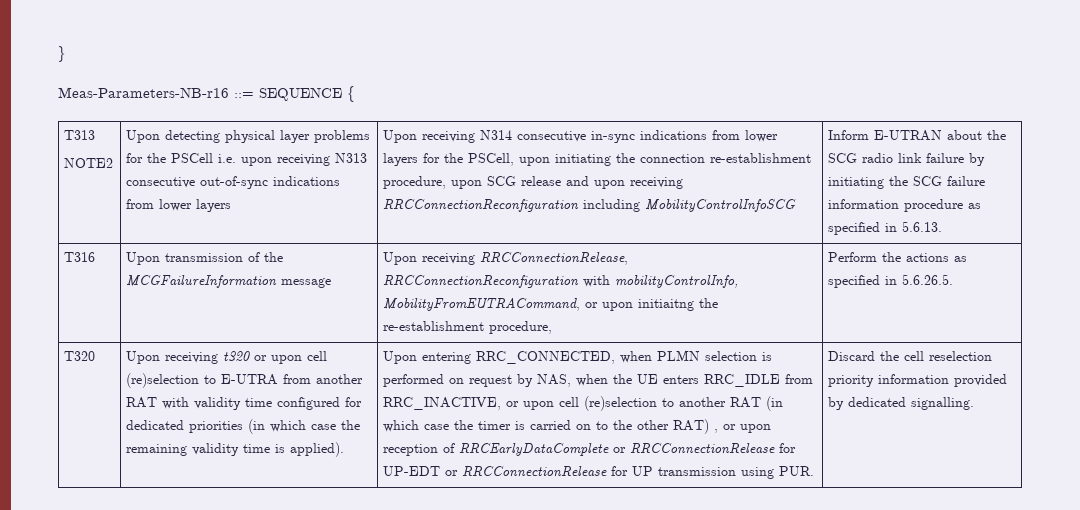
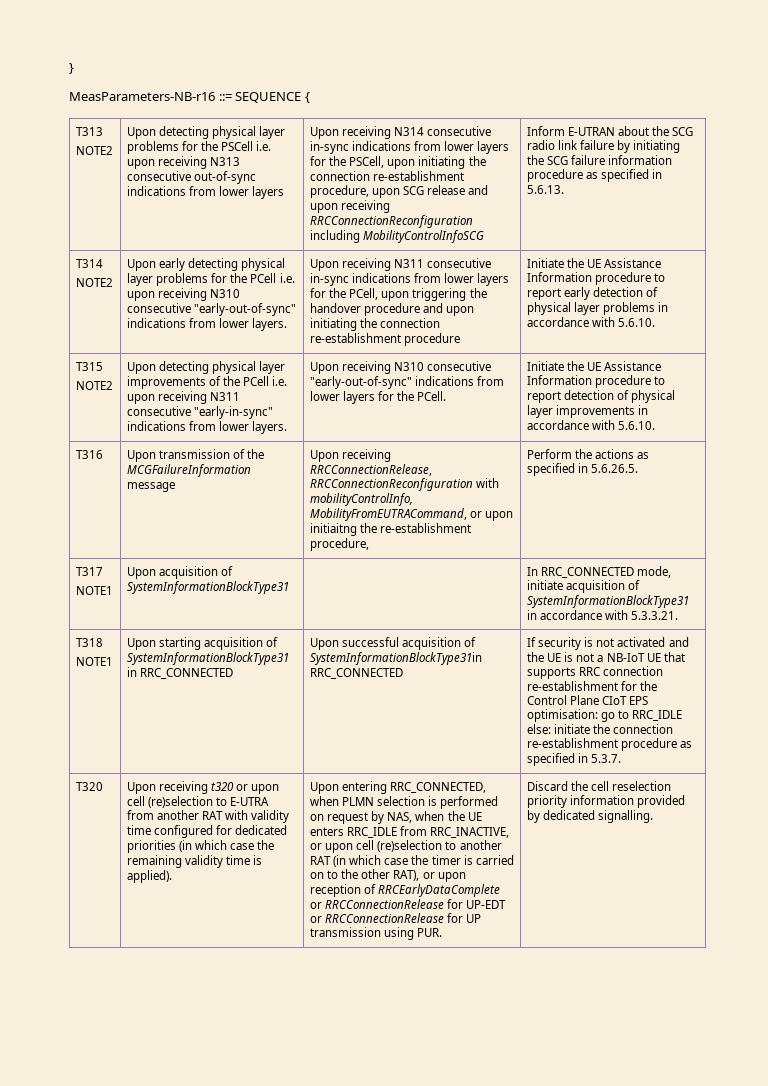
- Meas-Parameters-NB-r16 ::= SEQUENCE {
+ MeasParameters-NB-r16 ::= SEQUENCE {
+ T314
+ NOTE2 | Upon early detecting physical layer problems for the PCell i.e. upon receiving N310 consecutive "early-out-of-sync" indications from lower layers. | Upon receiving N311 consecutive in-sync indications from lower layers for the PCell, upon triggering the handover procedure and upon initiating the connection re-establishment procedure | Initiate the UE Assistance Information procedure to report early detection of physical layer problems in accordance with 5.6.10.
+ T315
+ NOTE2 | Upon detecting physical layer improvements of the PCell i.e. upon receiving N311 consecutive "early-in-sync" indications from lower layers. | Upon receiving N310 consecutive "early-out-of-sync" indications from lower layers for the PCell. | Initiate the UE Assistance Information procedure to report detection of physical layer improvements in accordance with 5.6.10.
+ T317
+ NOTE1 | Upon acquisition of SystemInformationBlockType31 | | In RRC_CONNECTED mode, initiate acquisition of SystemInformationBlockType31 in accordance with 5.3.3.21.
+ T318
+ NOTE1 | Upon starting acquisition of SystemInformationBlockType31 in RRC_CONNECTED | Upon successful acquisition of SystemInformationBlockType31in RRC_CONNECTED | If security is not activated and the UE is not a NB-IoT UE that supports RRC connection re-establishment for the Control Plane CIoT EPS optimisation: go to RRC_IDLE else: initiate the connection re-establishment procedure as specified in 5.3.7.
- Upon entering RRC_CONNECTED, when PLMN selection is performed on request by NAS, when the UE enters RRC_IDLE from RRC_INACTIVE, or upon cell (re)selection to another RAT (in which case the timer is carried on to the other RAT) , or upon reception of RRCEarlyDataComplete or RRCConnectionRelease for UP-EDT or RRCConnectionRelease for UP transmission using PUR.
+ Upon entering RRC_CONNECTED, when PLMN selection is performed on request by NAS, when the UE enters RRC_IDLE from RRC_INACTIVE, or upon cell (re)selection to another RAT (in which case the timer is carried on to the other RAT), or upon reception of RRCEarlyDataComplete or RRCConnectionRelease for UP-EDT or RRCConnectionRelease for UP transmission using PUR.

